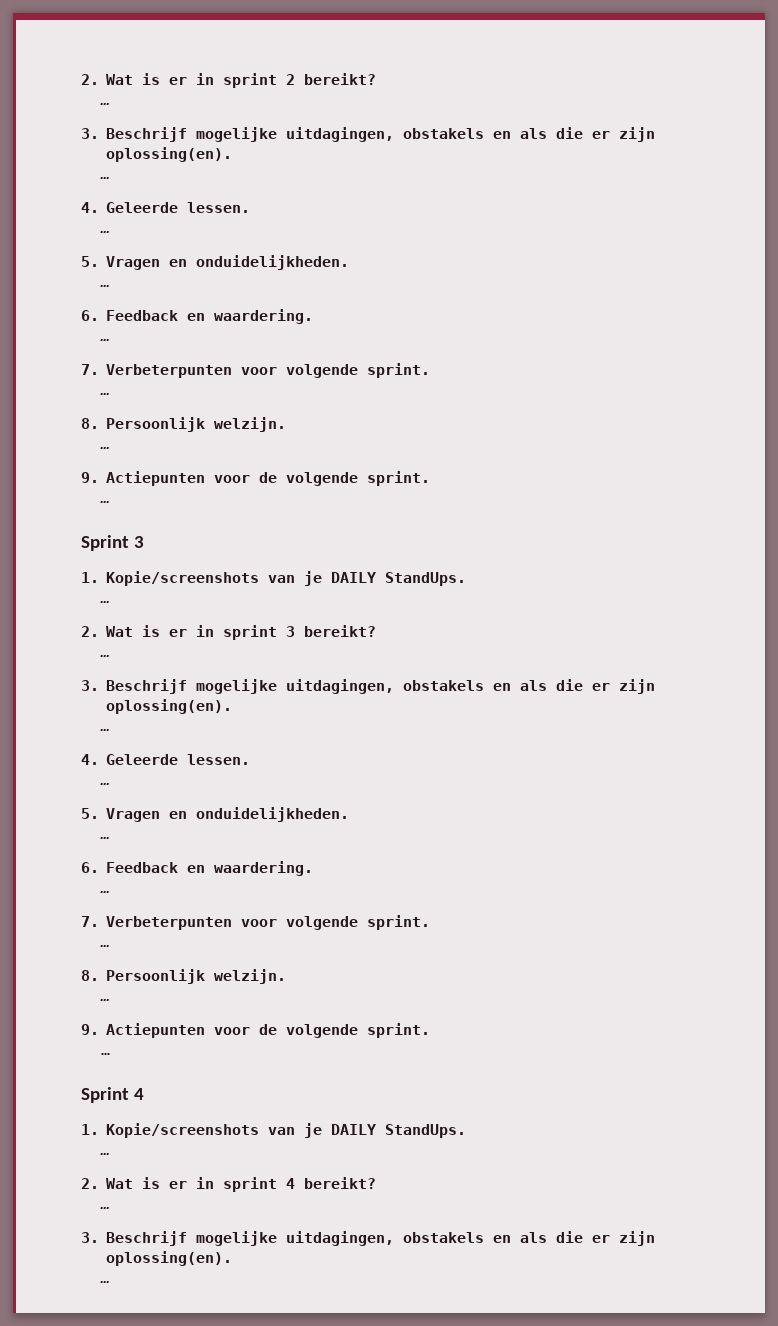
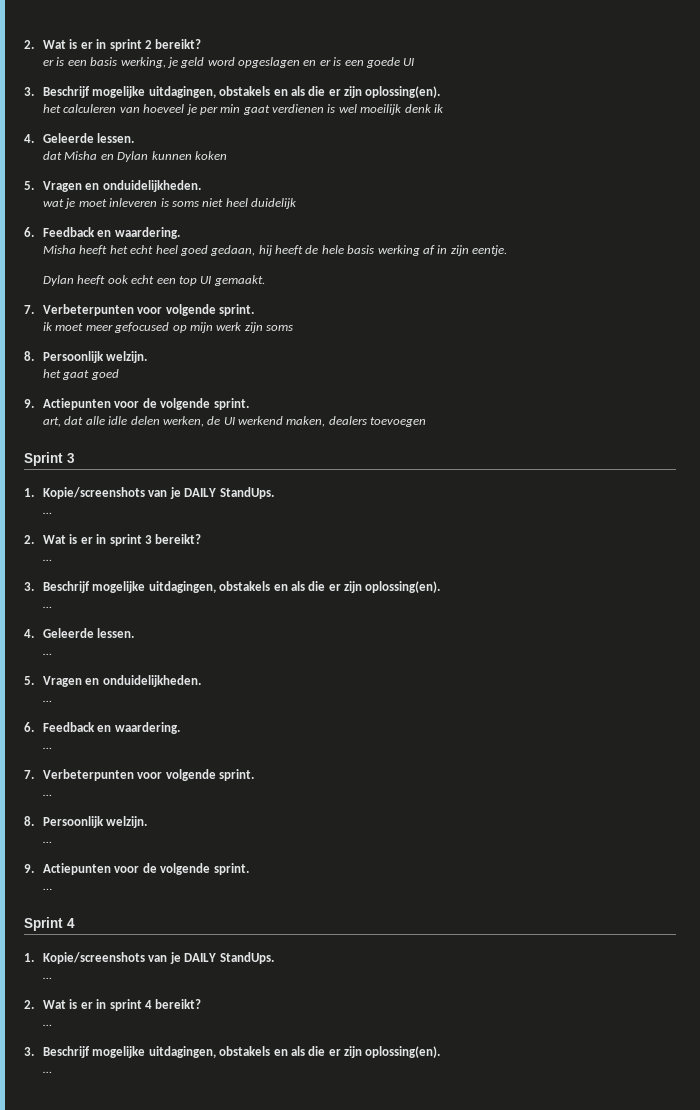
  2. Wat is er in sprint 2 bereikt?
- …
+ er is een basis werking, je geld word opgeslagen en er is een goede UI
  3. Beschrijf mogelijke uitdagingen, obstakels en als die er zijn oplossing(en).
- …
+ het calculeren van hoeveel je per min gaat verdienen is wel moeilijk denk ik
  4. Geleerde lessen.
- …
+ dat Misha en Dylan kunnen koken
  5. Vragen en onduidelijkheden.
- …
+ wat je moet inleveren is soms niet heel duidelijk
  6. Feedback en waardering.
- …
+ Misha heeft het echt heel goed gedaan, hij heeft de hele basis werking af in zijn eentje.
+ Dylan heeft ook echt een top UI gemaakt.
  7. Verbeterpunten voor volgende sprint.
- …
+ ik moet meer gefocused op mijn werk zijn soms
  8. Persoonlijk welzijn.
- …
+ het gaat goed
  9. Actiepunten voor de volgende sprint.
- …
+ art, dat alle idle delen werken, de UI werkend maken, dealers toevoegen

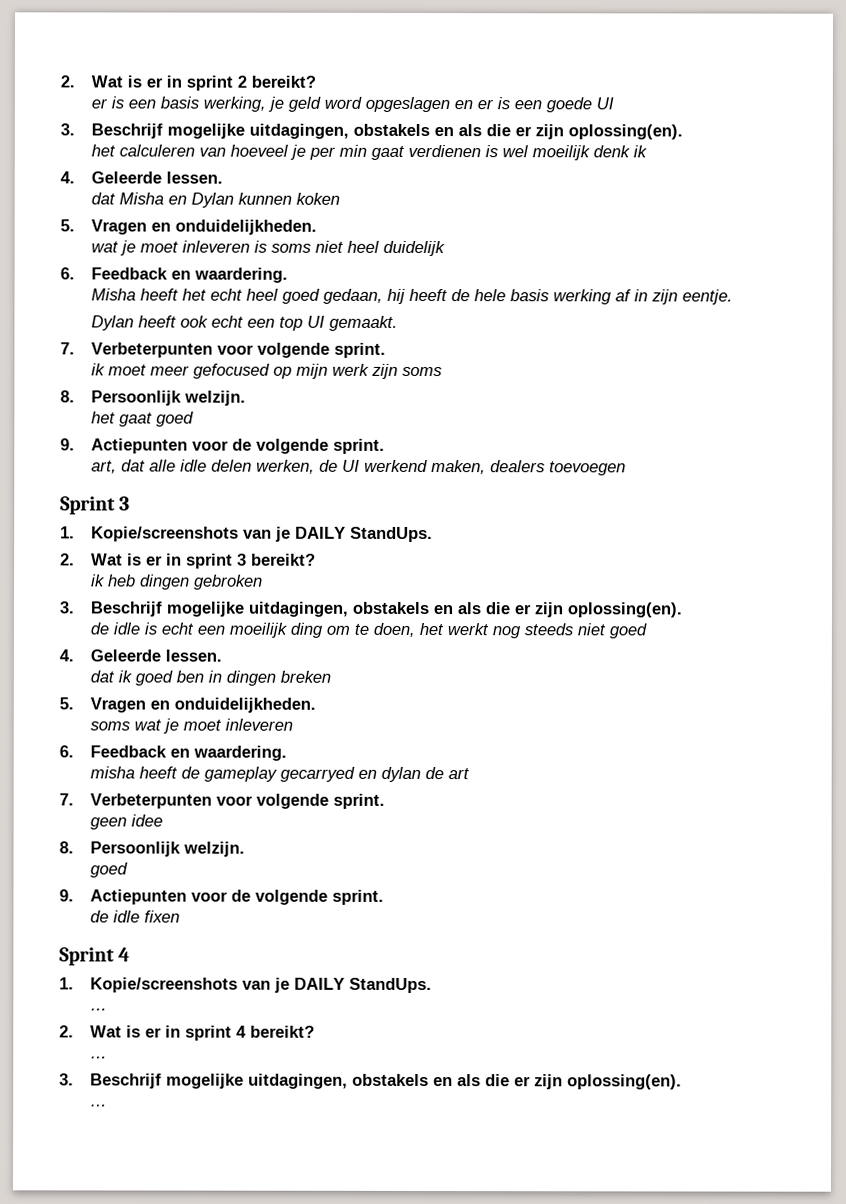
  Sprint 3
  1. Kopie/screenshots van je DAILY StandUps.
- …
  2. Wat is er in sprint 3 bereikt?
- …
+ ik heb dingen gebroken
  3. Beschrijf mogelijke uitdagingen, obstakels en als die er zijn oplossing(en).
- …
+ de idle is echt een moeilijk ding om te doen, het werkt nog steeds niet goed
  4. Geleerde lessen.
- …
+ dat ik goed ben in dingen breken
  5. Vragen en onduidelijkheden.
- …
+ soms wat je moet inleveren
  6. Feedback en waardering.
- …
+ misha heeft de gameplay gecarryed en dylan de art
  7. Verbeterpunten voor volgende sprint.
- …
+ geen idee
  8. Persoonlijk welzijn.
- …
+ goed
  9. Actiepunten voor de volgende sprint.
- …
+ de idle fixen

